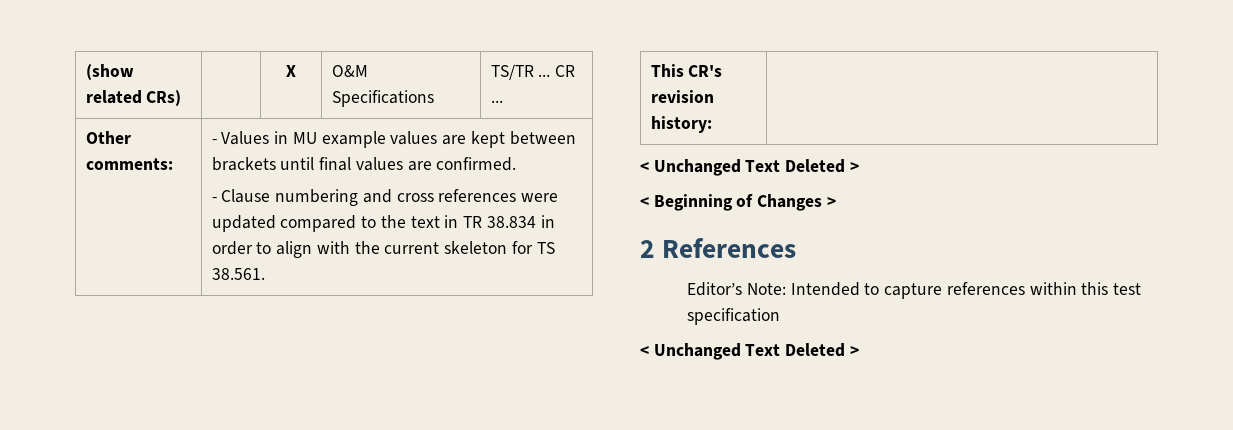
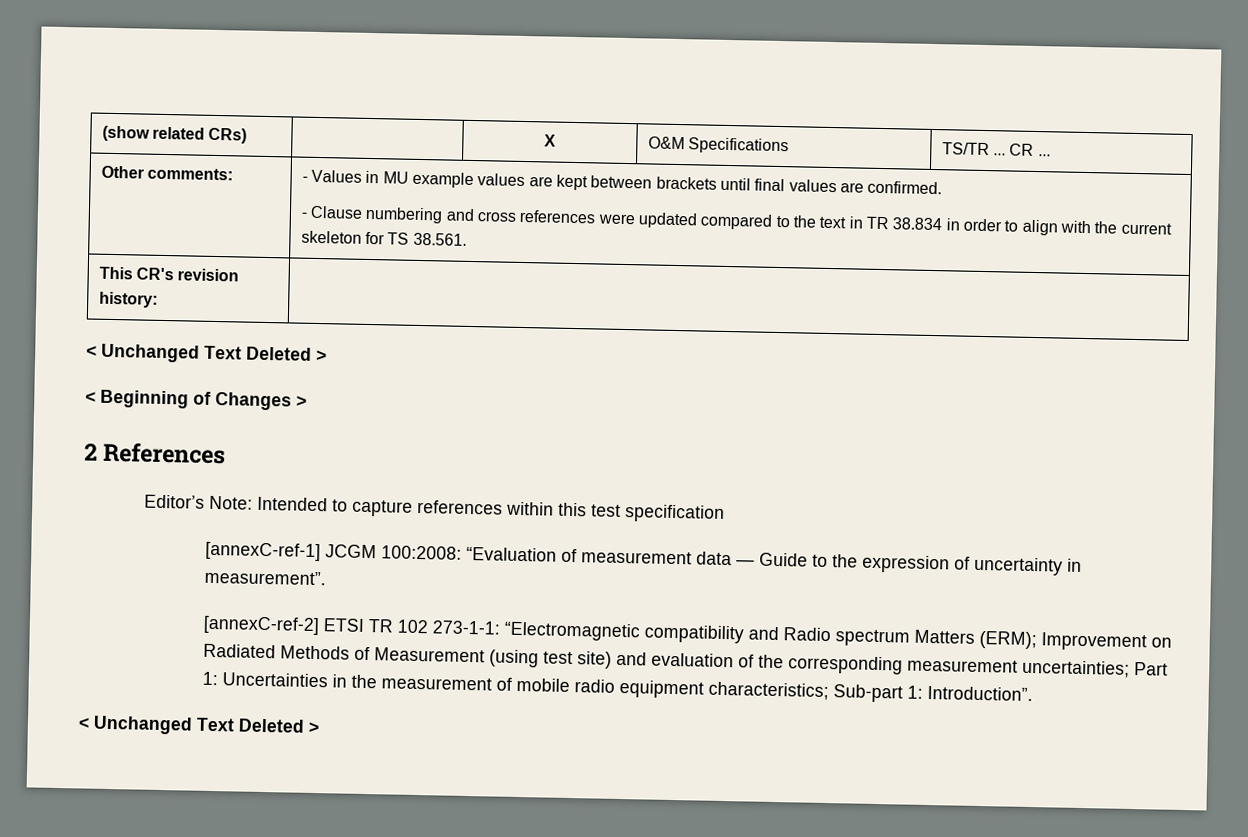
+ [annexC-ref-1] JCGM 100:2008: “Evaluation of measurement data — Guide to the expression of uncertainty in measurement”.
+ [annexC-ref-2] ETSI TR 102 273-1-1: “Electromagnetic compatibility and Radio spectrum Matters (ERM); Improvement on Radiated Methods of Measurement (using test site) and evaluation of the corresponding measurement uncertainties; Part 1: Uncertainties in the measurement of mobile radio equipment characteristics; Sub-part 1: Introduction”.

